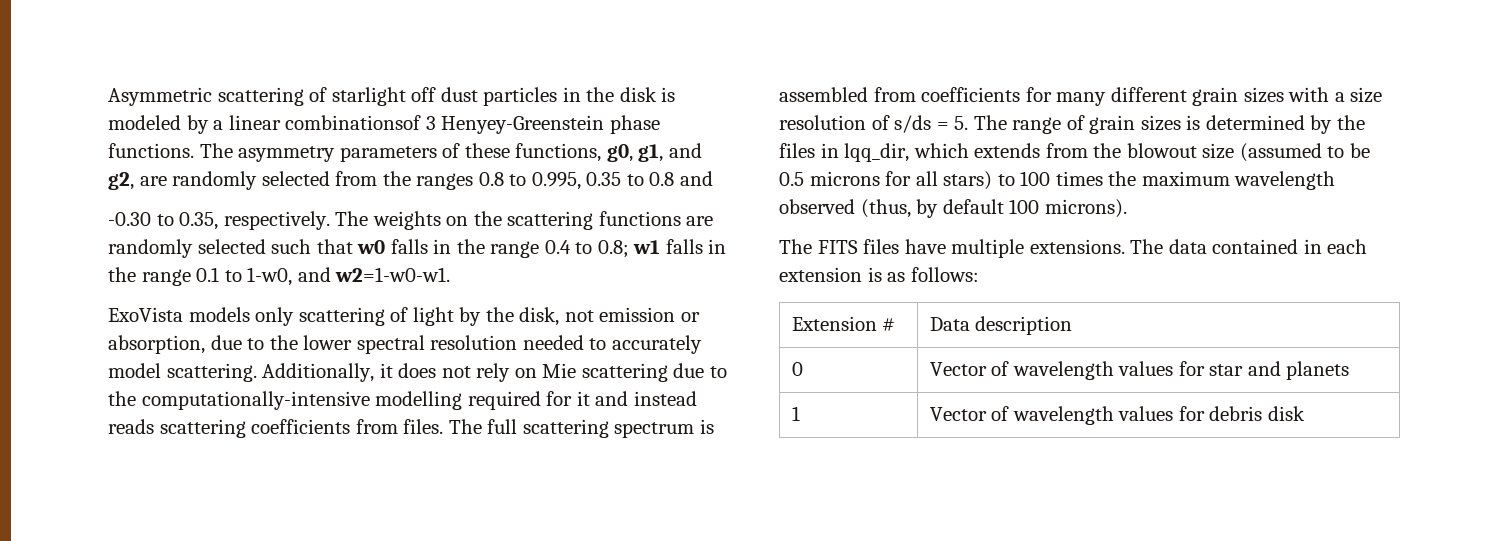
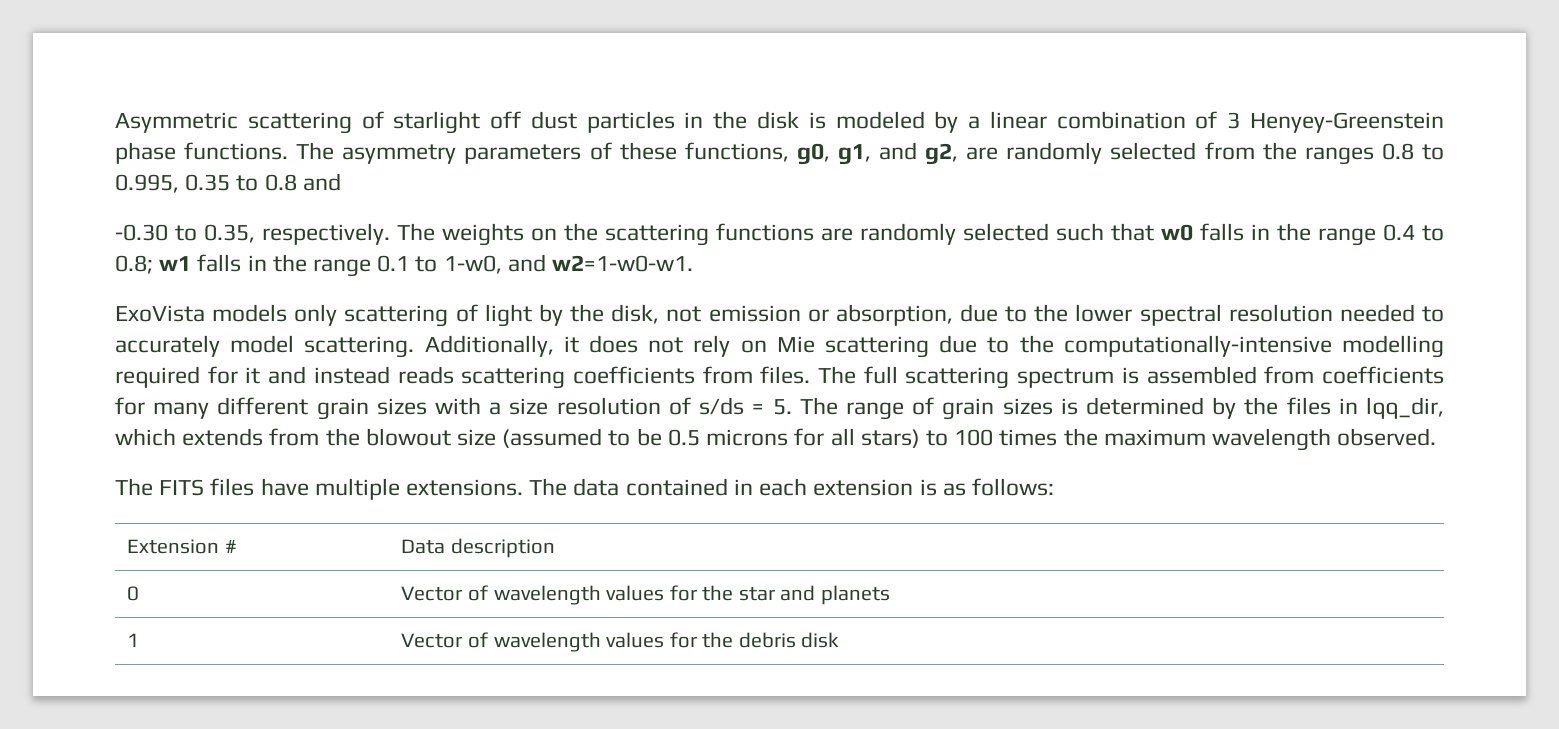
- Asymmetric scattering of starlight off dust particles in the disk is modeled by a linear combinationsof 3 Henyey-Greenstein phase functions.
+ Asymmetric scattering of starlight off dust particles in the disk is modeled by a linear combination of 3 Henyey-Greenstein phase functions.
- The full scattering spectrum is assembled from coefficients for many different grain sizes with a size resolution of s/ds = 5. The range of grain sizes is determined by the files in lqq_dir, which extends from the blowout size (assumed to be 0.5 microns for all stars) to 100 times the maximum wavelength observed (thus, by default 100 microns).
+ The full scattering spectrum is assembled from coefficients for many different grain sizes with a size resolution of s/ds = 5. The range of grain sizes is determined by the files in lqq_dir, which extends from the blowout size (assumed to be 0.5 microns for all stars) to 100 times the maximum wavelength observed.
- 0 | Vector of wavelength values for star and planets
+ 0 | Vector of wavelength values for the star and planets
- 1 | Vector of wavelength values for debris disk
+ 1 | Vector of wavelength values for the debris disk

